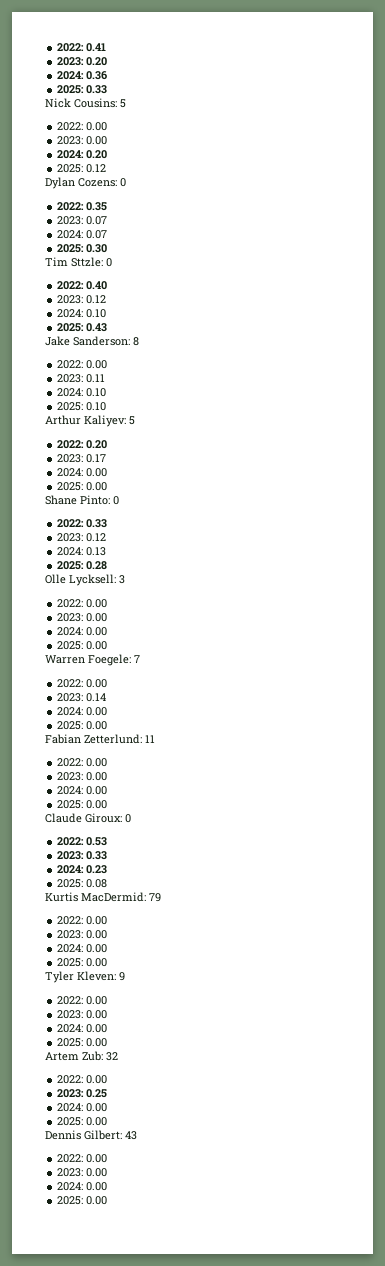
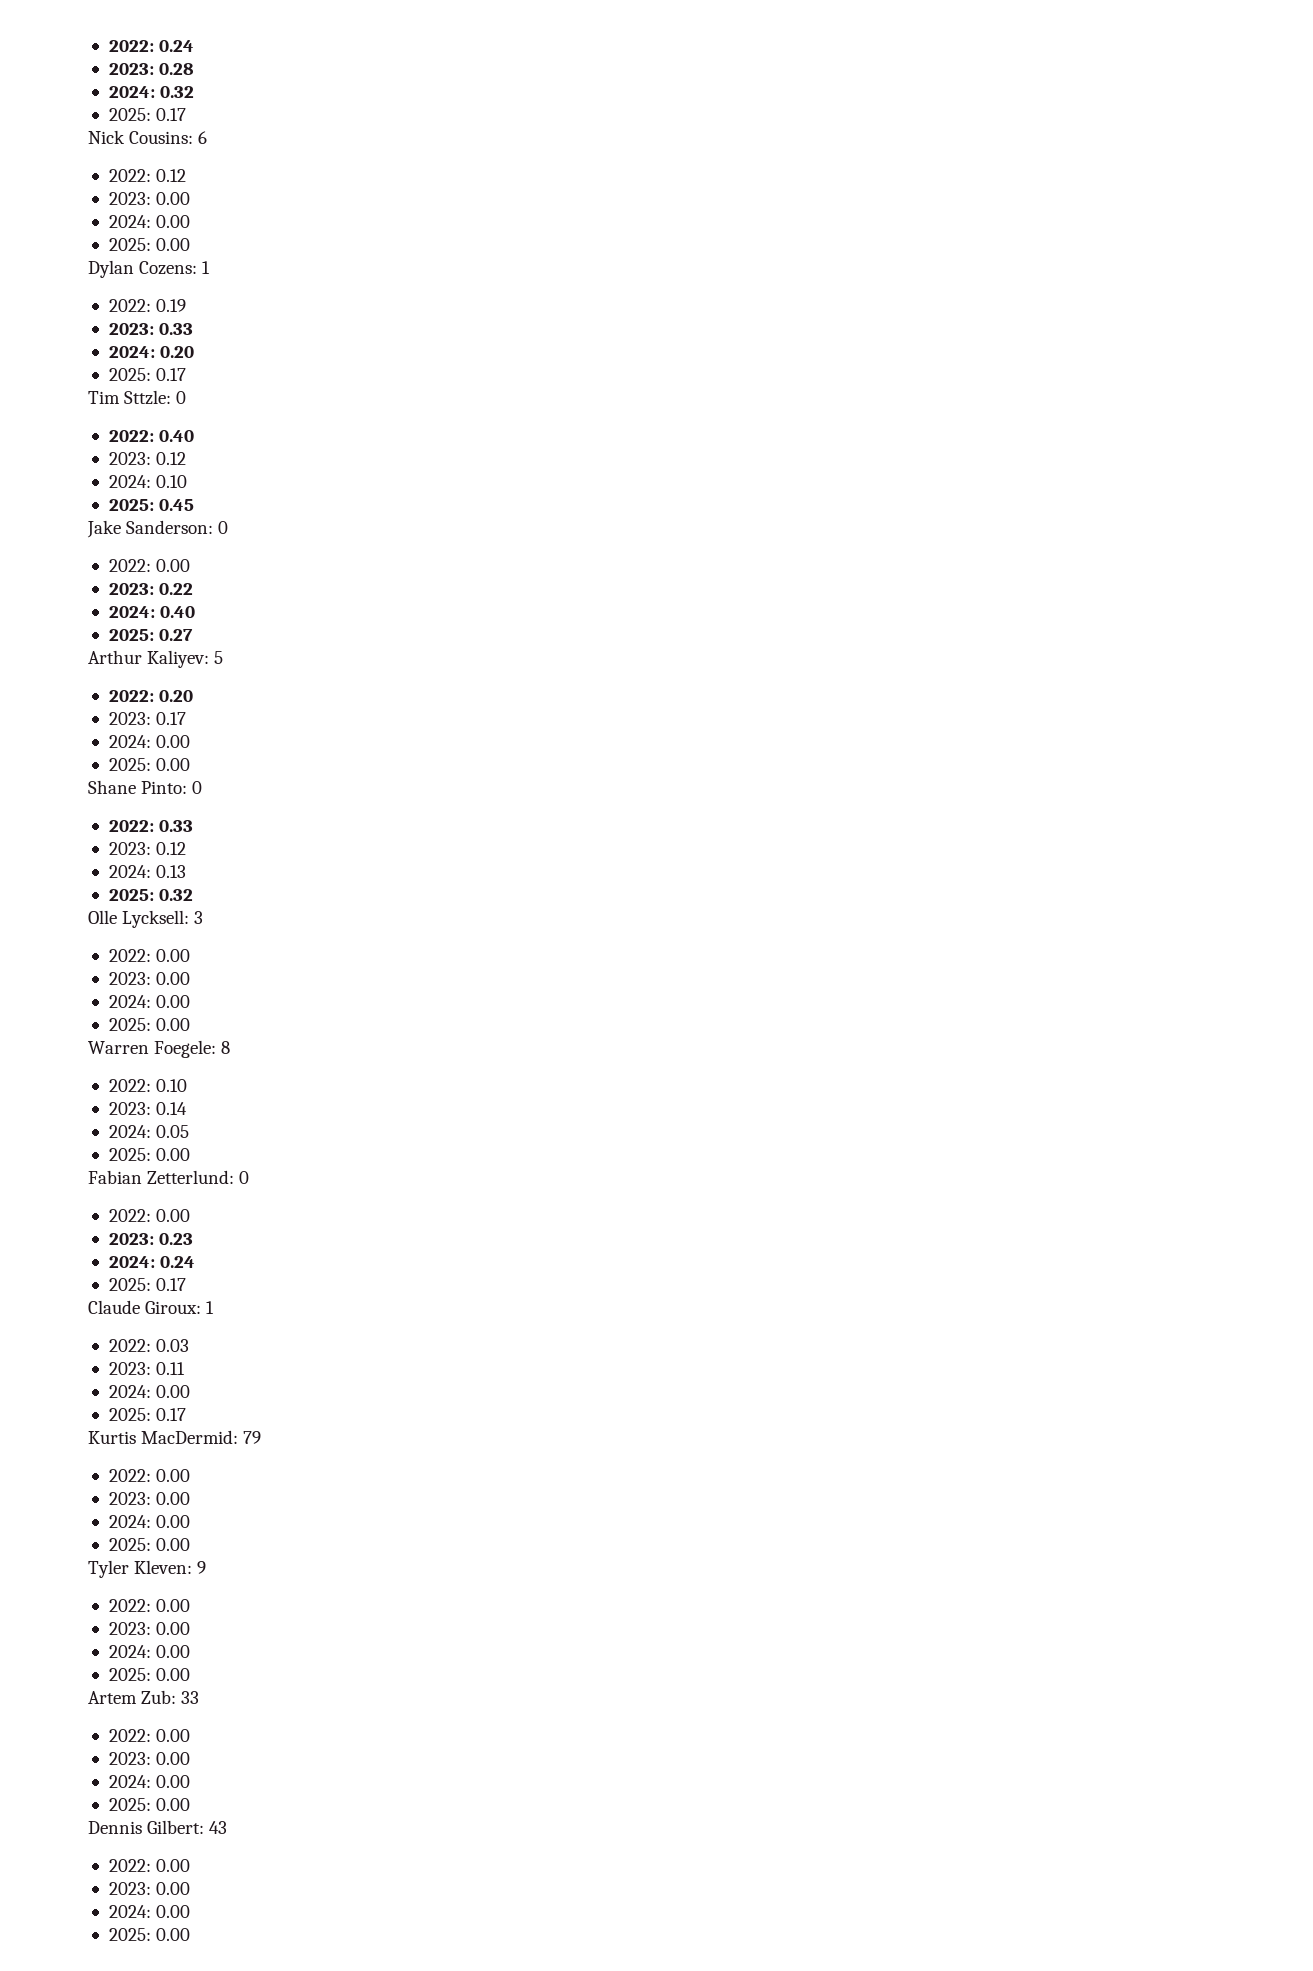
- 2022: 0.41
- 2023: 0.20
- 2024: 0.36
- 2025: 0.33
+ 2022: 0.24
+ 2023: 0.28
+ 2024: 0.32
+ 2025: 0.17
- Nick Cousins: 5
- 2022: 0.00
+ Nick Cousins: 6
+ 2022: 0.12
  2023: 0.00
+ 2024: 0.00
+ 2025: 0.00
+ Dylan Cozens: 1
+ 2022: 0.19
+ 2023: 0.33
  2024: 0.20
- 2025: 0.12
- Dylan Cozens: 0
- 2022: 0.35
- 2023: 0.07
- 2024: 0.07
- 2025: 0.30
+ 2025: 0.17
- 2025: 0.43
+ 2025: 0.45
- Jake Sanderson: 8
+ Jake Sanderson: 0
  2022: 0.00
- 2023: 0.11
- 2024: 0.10
- 2025: 0.10
+ 2023: 0.22
+ 2024: 0.40
+ 2025: 0.27
- 2025: 0.28
+ 2025: 0.32
- Warren Foegele: 7
- 2022: 0.00
+ Warren Foegele: 8
+ 2022: 0.10
  2023: 0.14
- 2024: 0.00
+ 2024: 0.05
- Fabian Zetterlund: 11
+ Fabian Zetterlund: 0
  2022: 0.00
- 2023: 0.00
+ 2023: 0.23
+ 2024: 0.24
+ 2025: 0.17
+ Claude Giroux: 1
+ 2022: 0.03
+ 2023: 0.11
  2024: 0.00
- 2025: 0.00
- Claude Giroux: 0
- 2022: 0.53
- 2023: 0.33
- 2024: 0.23
- 2025: 0.08
+ 2025: 0.17
- Artem Zub: 32
+ Artem Zub: 33
  2022: 0.00
- 2023: 0.25
+ 2023: 0.00

